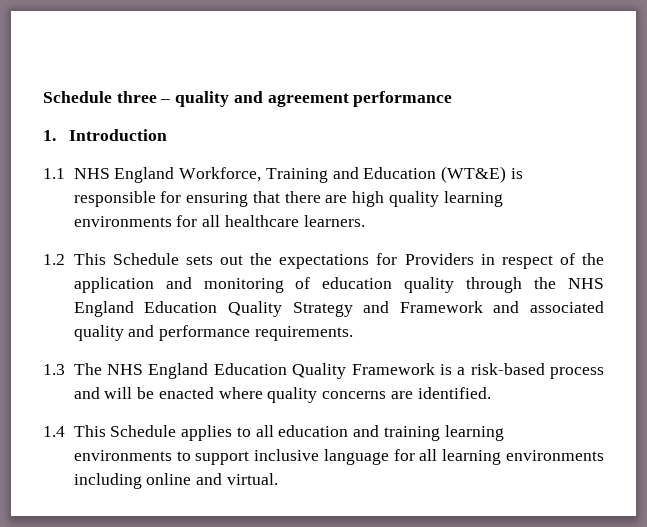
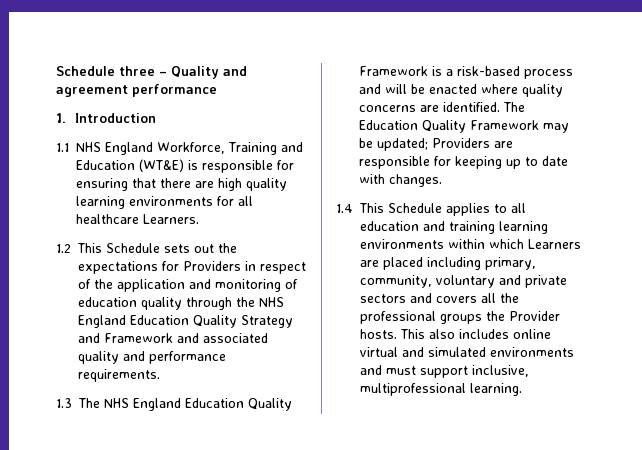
- Schedule three – quality and agreement performance
+ Schedule three – Quality and agreement performance
- 1.1 NHS England Workforce, Training and Education (WT&E) is responsible for ensuring that there are high quality learning environments for all healthcare learners.
+ 1.1 NHS England Workforce, Training and Education (WT&E) is responsible for ensuring that there are high quality learning environments for all healthcare Learners.
+ The Education Quality Framework may be updated; Providers are responsible for keeping up to date with changes.
- 1.4 This Schedule applies to all education and training learning environments to support inclusive language for all learning environments including online and virtual.
+ 1.4 This Schedule applies to all education and training learning environments within which Learners are placed including primary, community, voluntary and private sectors and covers all the professional groups the Provider hosts. This also includes online virtual and simulated environments and must support inclusive, multiprofessional learning.

